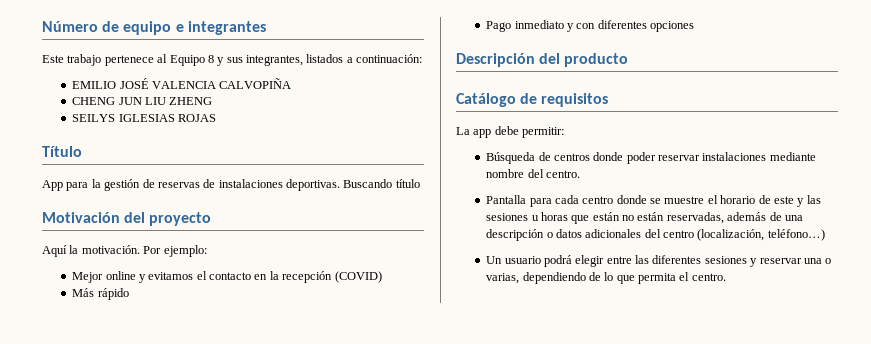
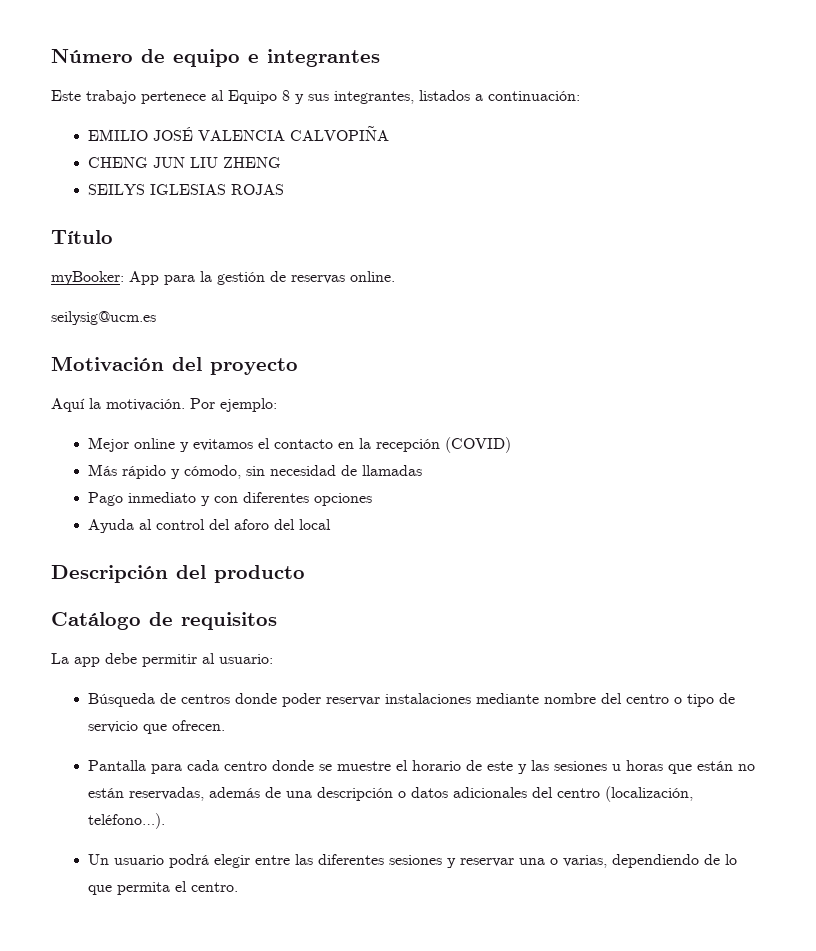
- App para la gestión de reservas de instalaciones deportivas. Buscando título
+ myBooker: App para la gestión de reservas online.
+ seilysig@ucm.es
- Más rápido
+ Más rápido y cómodo, sin necesidad de llamadas
+ Ayuda al control del aforo del local
- La app debe permitir:
+ La app debe permitir al usuario:
- Búsqueda de centros donde poder reservar instalaciones mediante nombre del centro.
+ Búsqueda de centros donde poder reservar instalaciones mediante nombre del centro o tipo de servicio que ofrecen.
- Pantalla para cada centro donde se muestre el horario de este y las sesiones u horas que están no están reservadas, además de una descripción o datos adicionales del centro (localización, teléfono…)
+ Pantalla para cada centro donde se muestre el horario de este y las sesiones u horas que están no están reservadas, además de una descripción o datos adicionales del centro (localización, teléfono…).

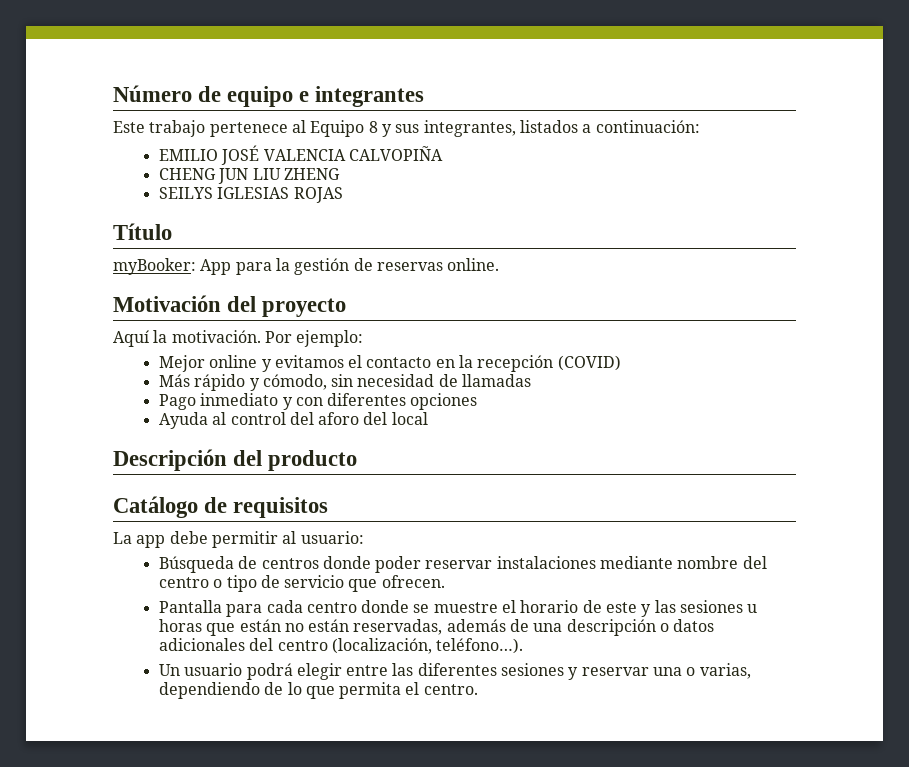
- seilysig@ucm.es

